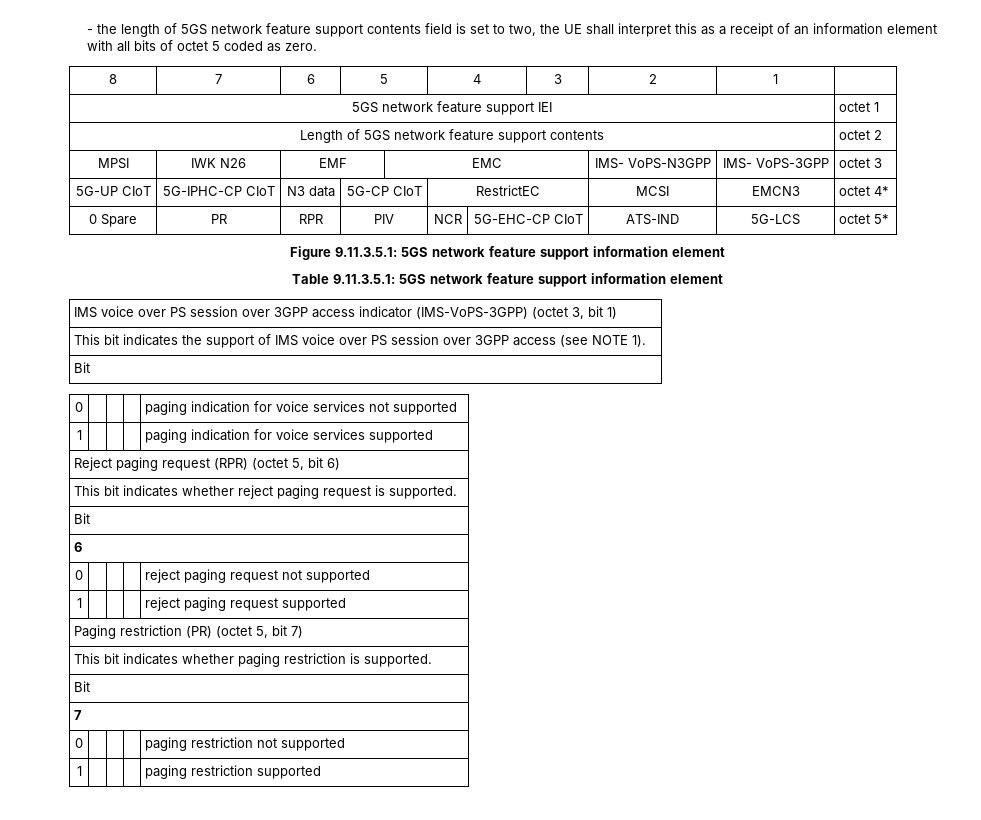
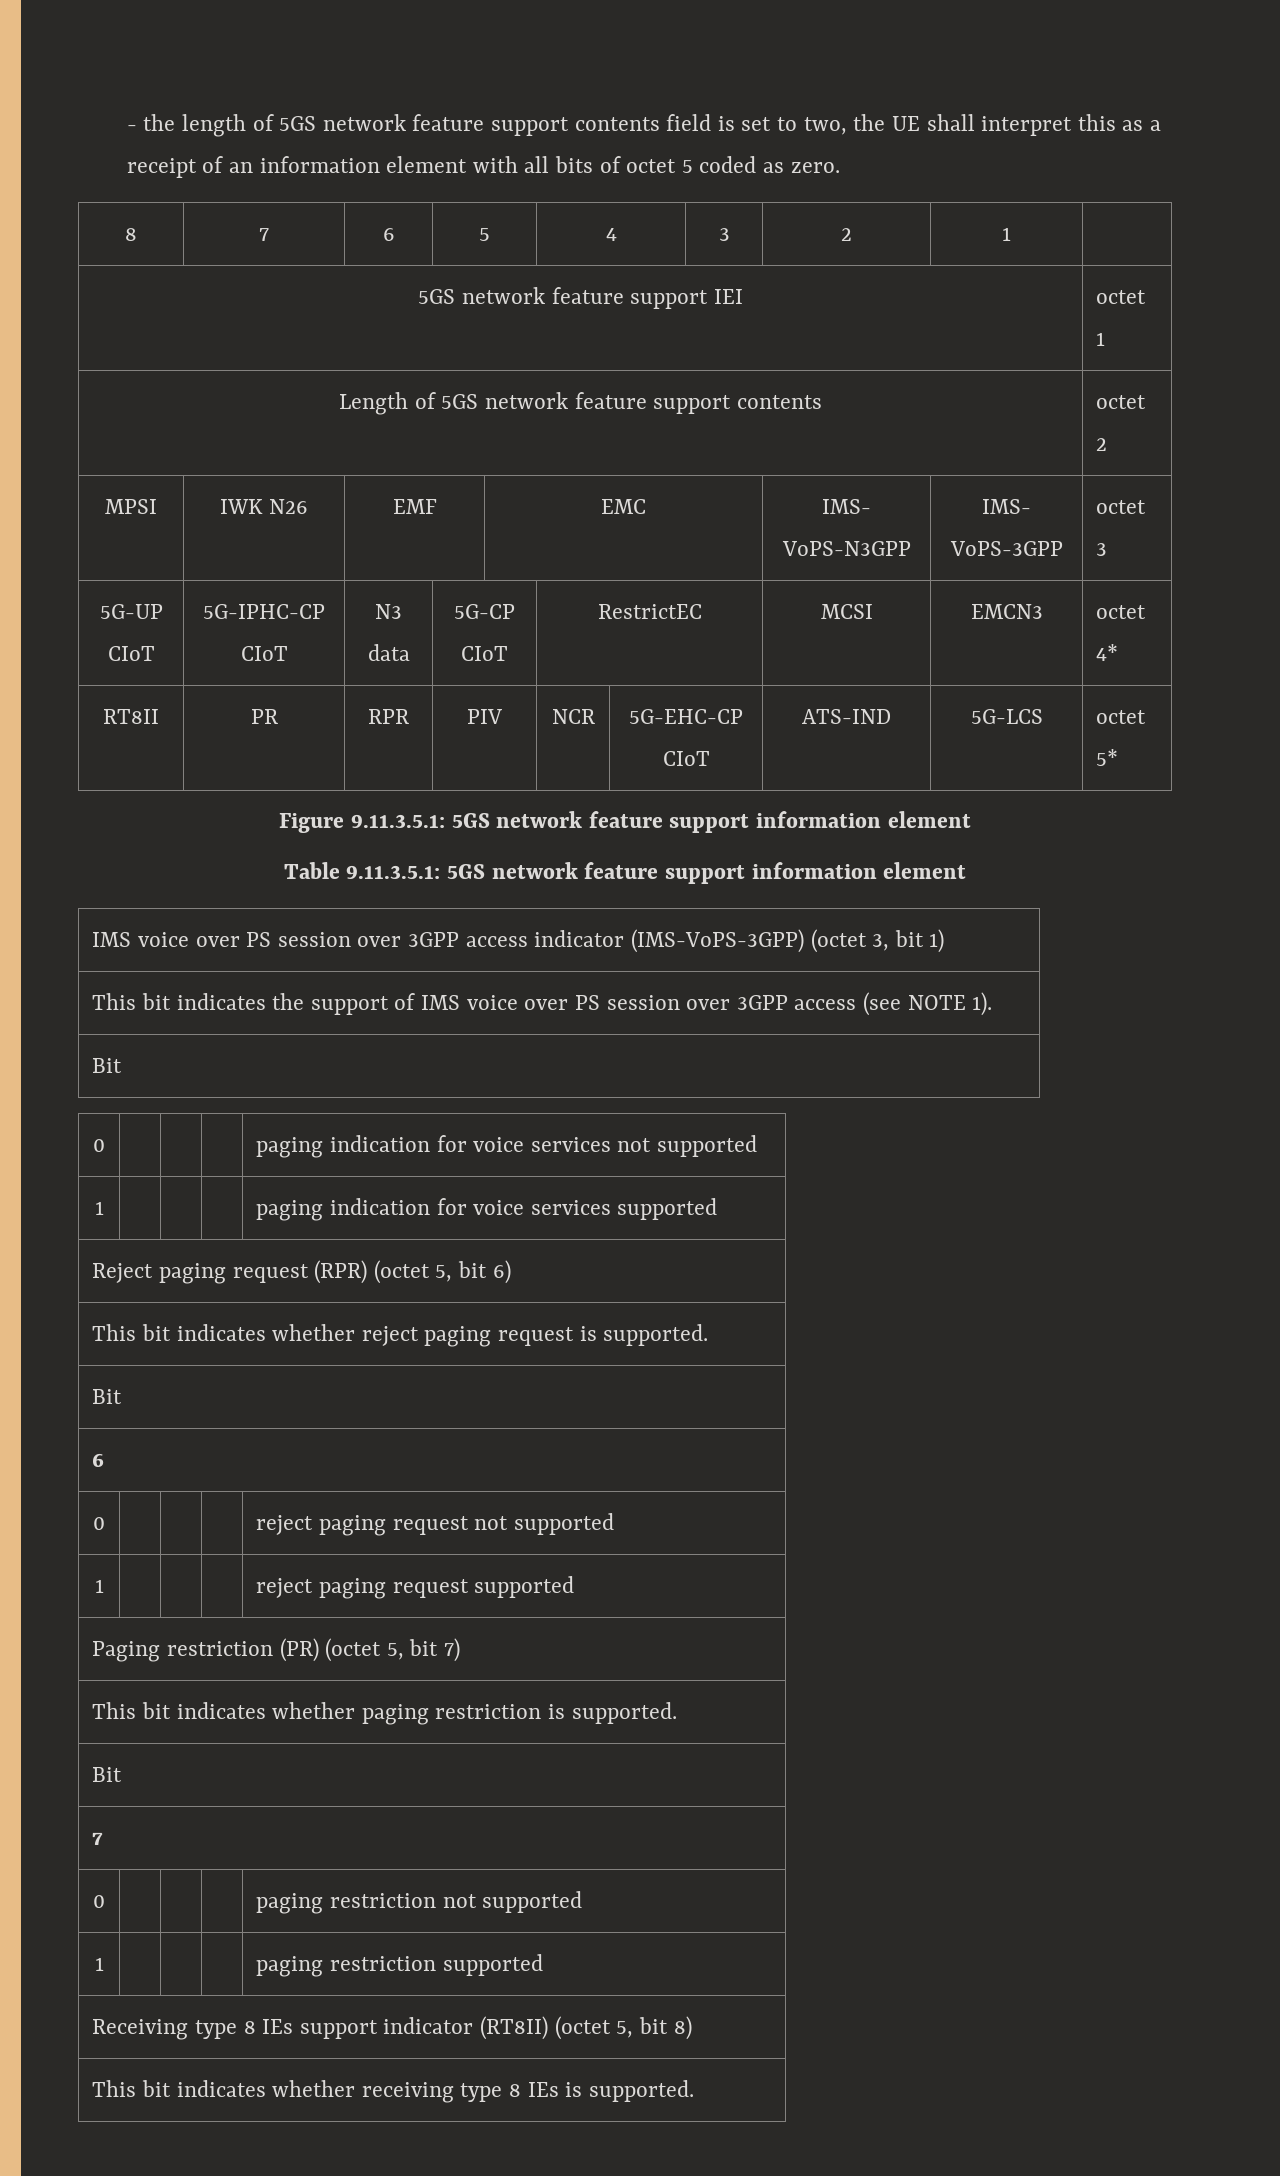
- 0 Spare | PR | RPR | PIV | NCR | 5G-EHC-CP CIoT | ATS-IND | 5G-LCS | octet 5*
+ RT8II | PR | RPR | PIV | NCR | 5G-EHC-CP CIoT | ATS-IND | 5G-LCS | octet 5*
+ Receiving type 8 IEs support indicator (RT8II) (octet 5, bit 8)
+ This bit indicates whether receiving type 8 IEs is supported.

